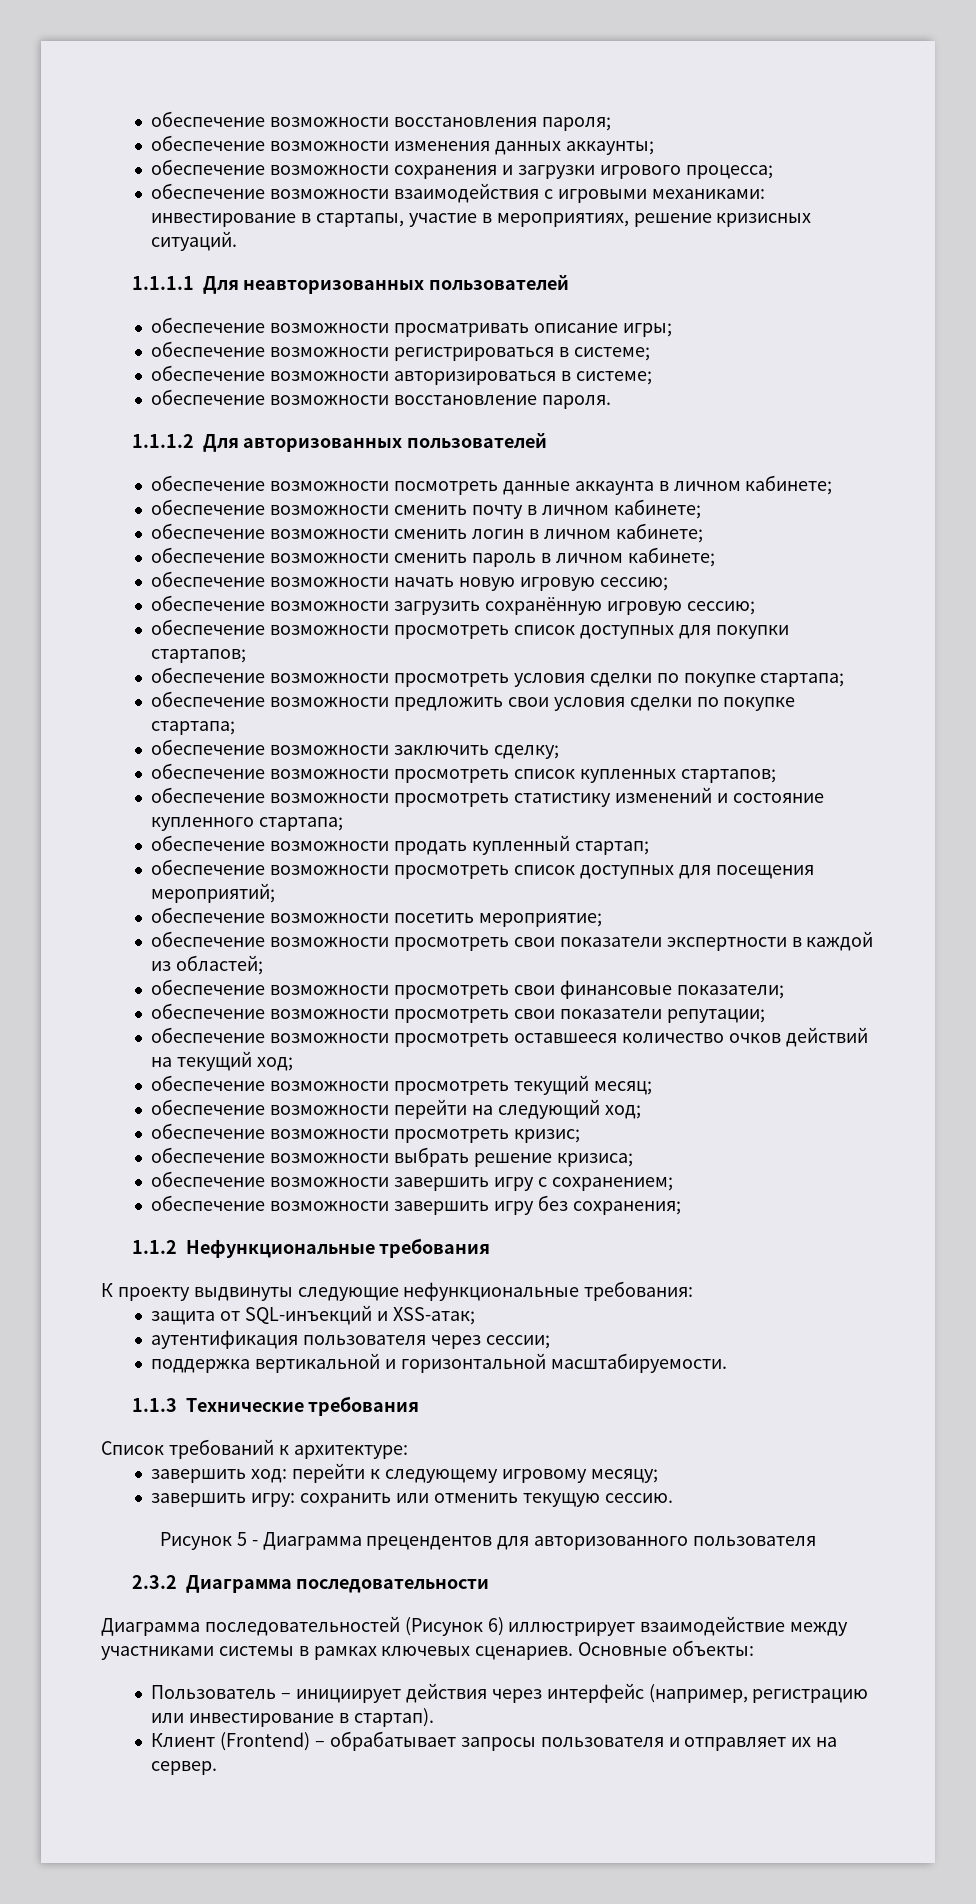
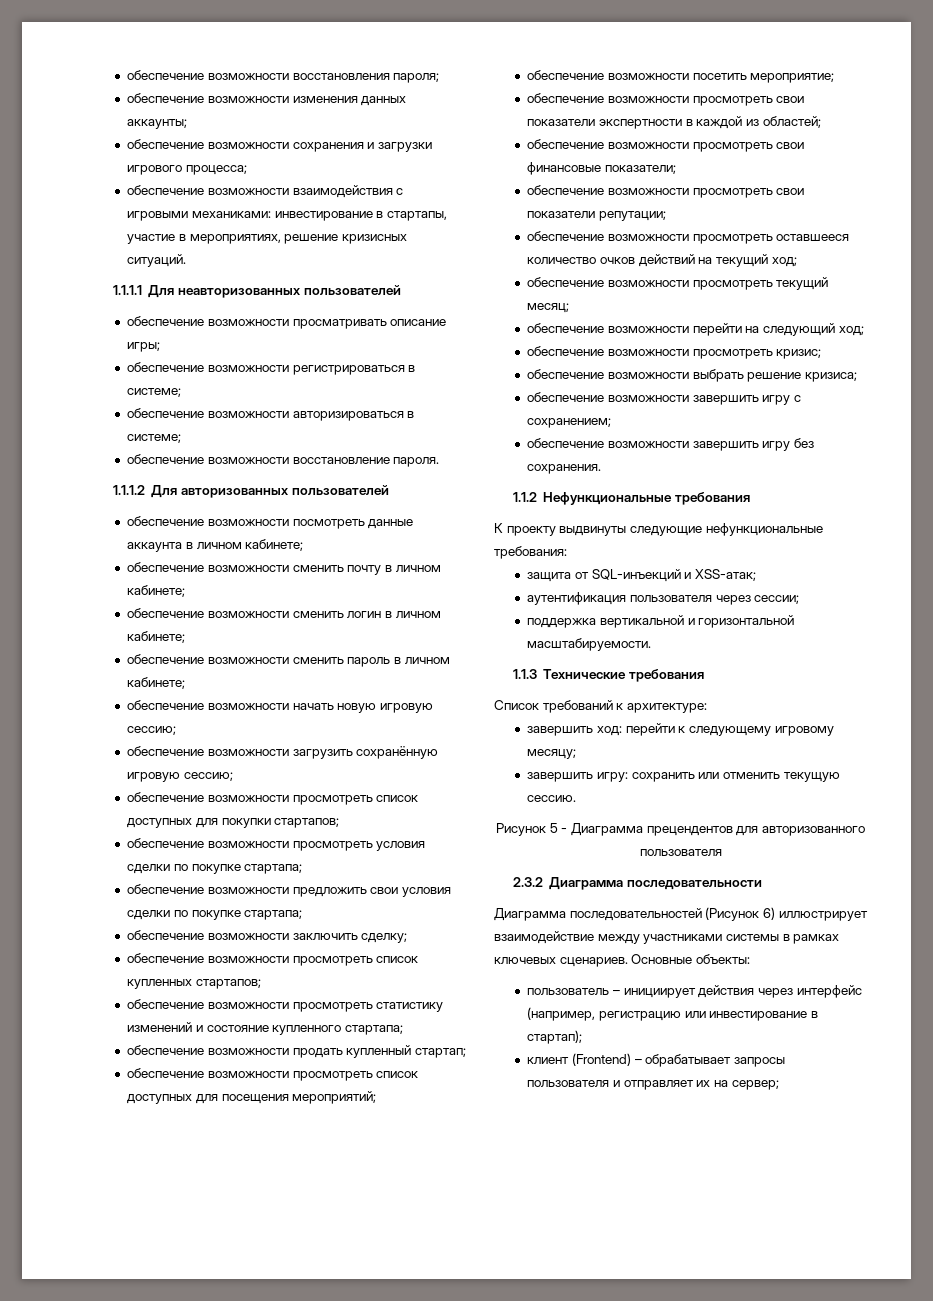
- обеспечение возможности завершить игру без сохранения;
+ обеспечение возможности завершить игру без сохранения.
- Пользователь – инициирует действия через интерфейс (например, регистрацию или инвестирование в стартап).
- Клиент (Frontend) – обрабатывает запросы пользователя и отправляет их на сервер.
+ пользователь – инициирует действия через интерфейс (например, регистрацию или инвестирование в стартап);
+ клиент (Frontend) – обрабатывает запросы пользователя и отправляет их на сервер;

